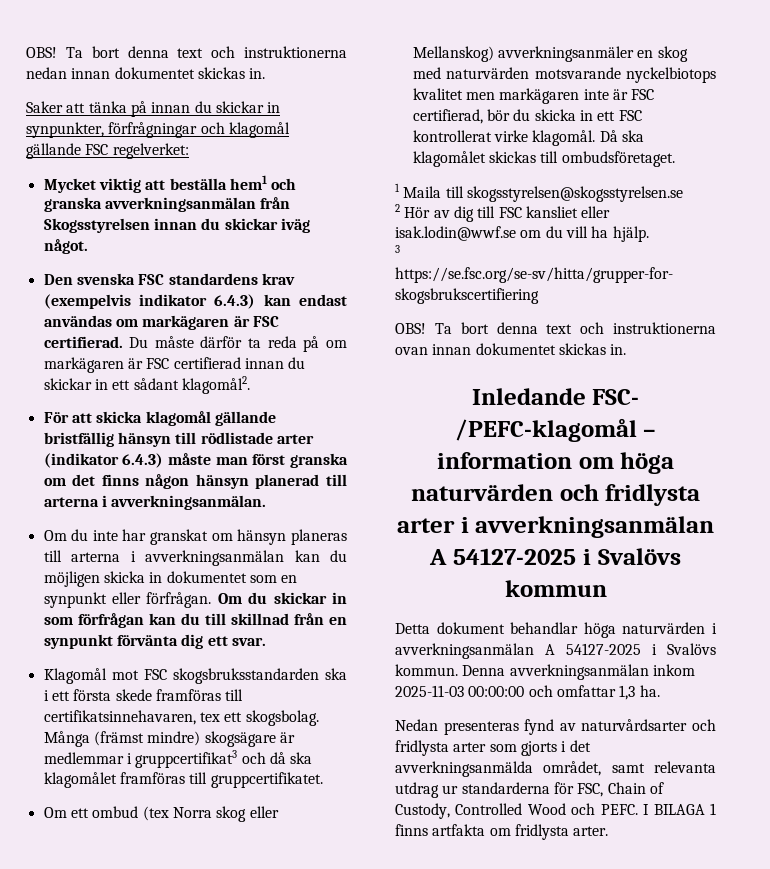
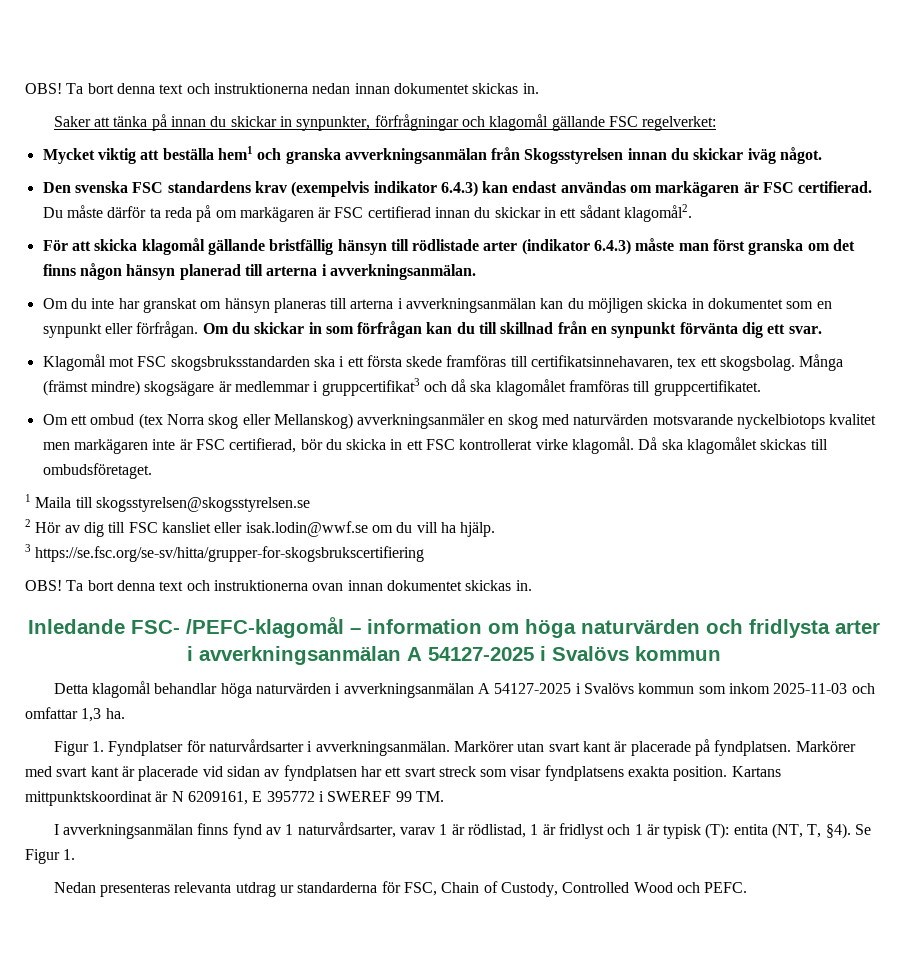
- Detta dokument behandlar höga naturvärden i avverkningsanmälan A 54127-2025 i Svalövs kommun. Denna avverkningsanmälan inkom 2025-11-03 00:00:00 och omfattar 1,3 ha.
+ Detta klagomål behandlar höga naturvärden i avverkningsanmälan A 54127-2025 i Svalövs kommun som inkom 2025-11-03 och omfattar 1,3 ha.
- Nedan presenteras fynd av naturvårdsarter och fridlysta arter som gjorts i det avverkningsanmälda området, samt relevanta utdrag ur standarderna för FSC, Chain of Custody, Controlled Wood och PEFC. I BILAGA 1 finns artfakta om fridlysta arter.
+ Figur 1. Fyndplatser för naturvårdsarter i avverkningsanmälan. Markörer utan svart kant är placerade på fyndplatsen. Markörer med svart kant är placerade vid sidan av fyndplatsen har ett svart streck som visar fyndplatsens exakta position. Kartans mittpunktskoordinat är N 6209161, E 395772 i SWEREF 99 TM.
+ I avverkningsanmälan finns fynd av 1 naturvårdsarter, varav 1 är rödlistad, 1 är fridlyst och 1 är typisk (T): entita (NT, T, §4). Se Figur 1.
+ Nedan presenteras relevanta utdrag ur standarderna för FSC, Chain of Custody, Controlled Wood och PEFC.

